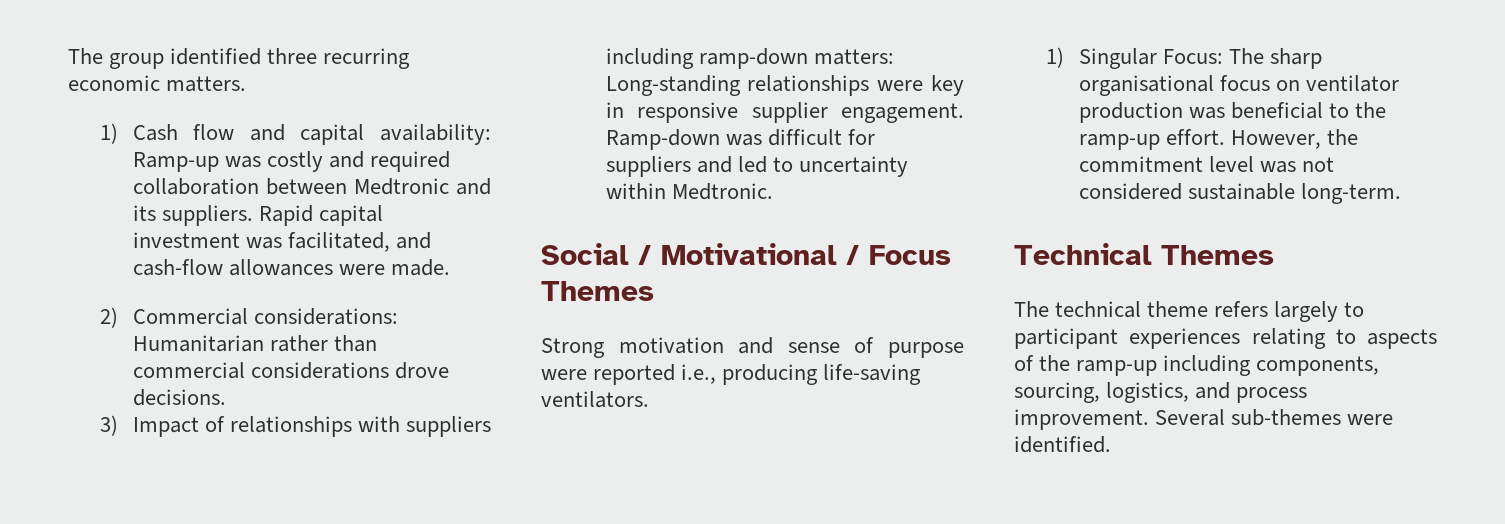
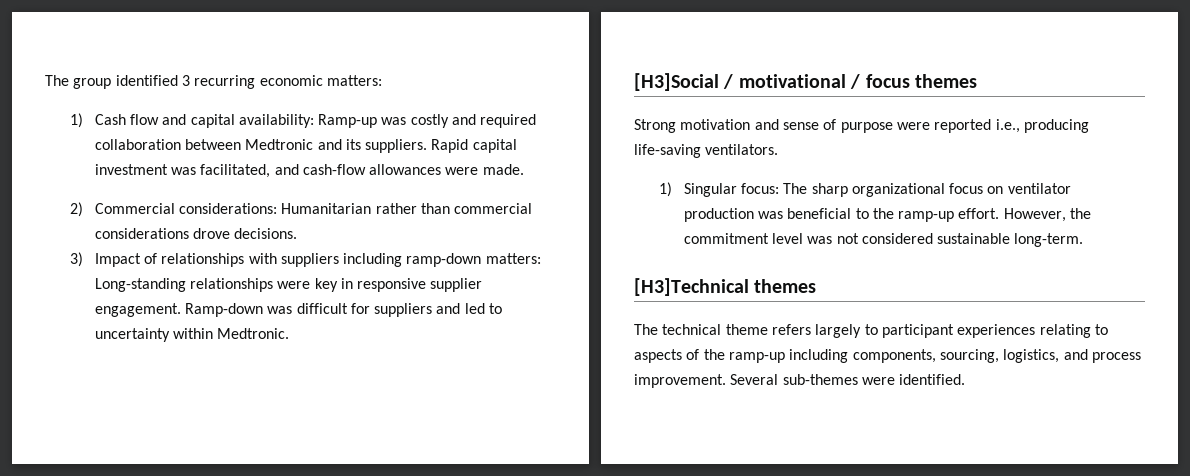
- The group identified three recurring economic matters.
+ The group identified 3 recurring economic matters:
- Social / Motivational / Focus Themes
+ [H3]Social / motivational / focus themes
- 1) Singular Focus: The sharp organisational focus on ventilator production was beneficial to the ramp-up effort.
+ 1) Singular focus: The sharp organizational focus on ventilator production was beneficial to the ramp-up effort.
- Technical Themes
+ [H3]Technical themes

